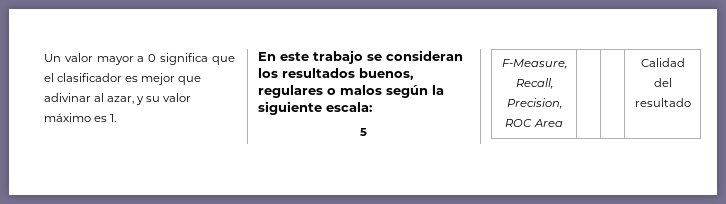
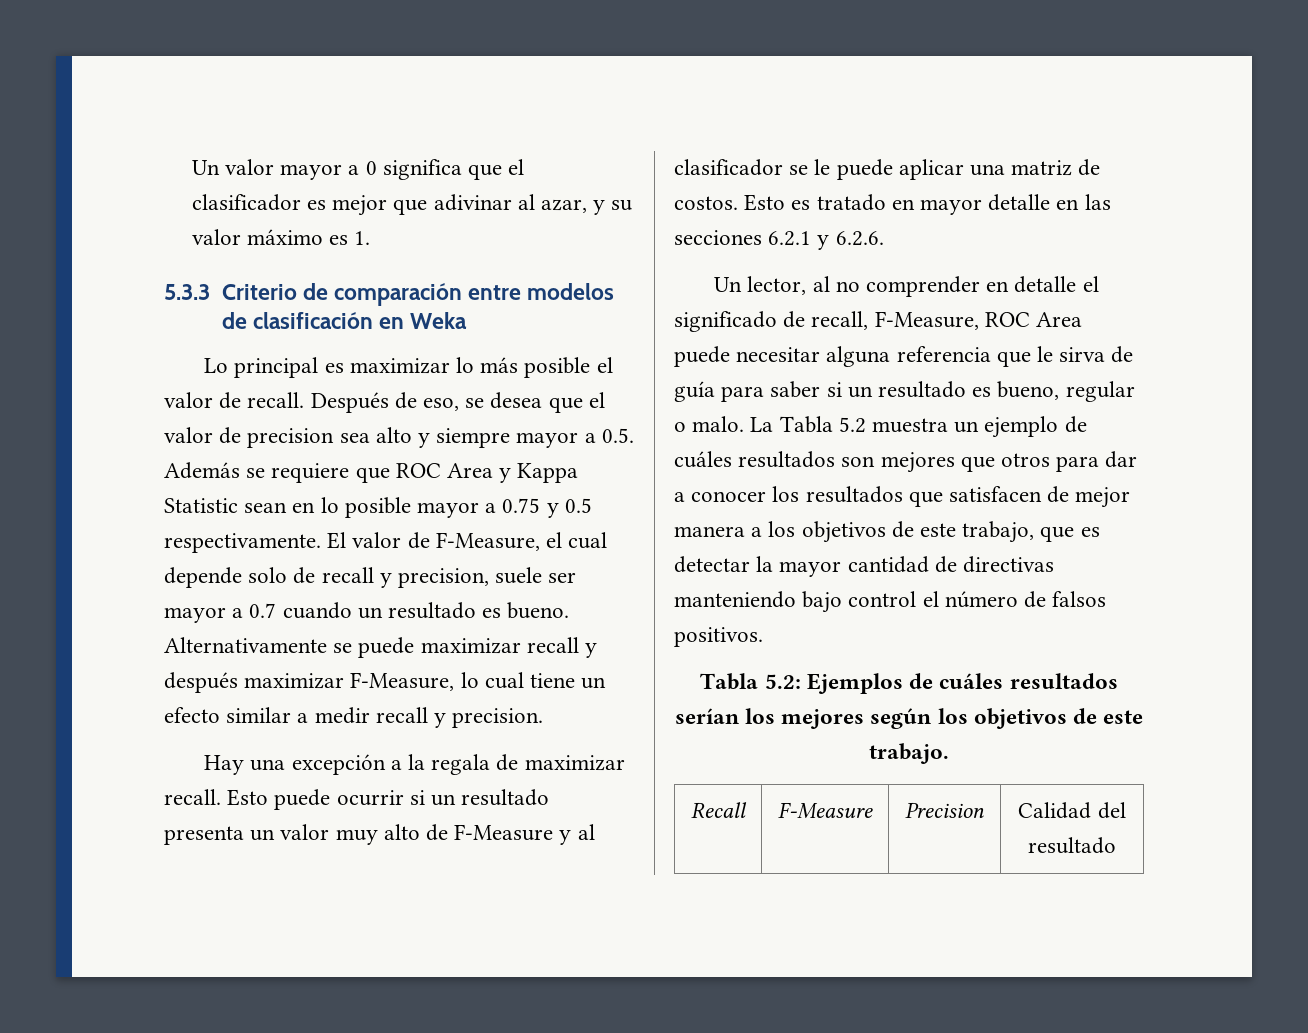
- En este trabajo se consideran los resultados buenos, regulares o malos según la siguiente escala:
- 5
- F-Measure, Recall, Precision, ROC Area | | | Calidad del resultado
+ 5.3.3 Criterio de comparación entre modelos de clasificación en Weka
+ Lo principal es maximizar lo más posible el valor de recall. Después de eso, se desea que el valor de precision sea alto y siempre mayor a 0.5. Además se requiere que ROC Area y Kappa Statistic sean en lo posible mayor a 0.75 y 0.5 respectivamente. El valor de F-Measure, el cual depende solo de recall y precision, suele ser mayor a 0.7 cuando un resultado es bueno. Alternativamente se puede maximizar recall y después maximizar F-Measure, lo cual tiene un efecto similar a medir recall y precision.
+ Hay una excepción a la regala de maximizar recall. Esto puede ocurrir si un resultado presenta un valor muy alto de F-Measure y al clasificador se le puede aplicar una matriz de costos. Esto es tratado en mayor detalle en las secciones 6.2.1 y 6.2.6.
+ Un lector, al no comprender en detalle el significado de recall, F-Measure, ROC Area puede necesitar alguna referencia que le sirva de guía para saber si un resultado es bueno, regular o malo. La Tabla 5.2 muestra un ejemplo de cuáles resultados son mejores que otros para dar a conocer los resultados que satisfacen de mejor manera a los objetivos de este trabajo, que es detectar la mayor cantidad de directivas manteniendo bajo control el número de falsos positivos.
+ Tabla 5.2: Ejemplos de cuáles resultados serían los mejores según los objetivos de este trabajo.
+ Recall | F-Measure | Precision | Calidad del resultado

